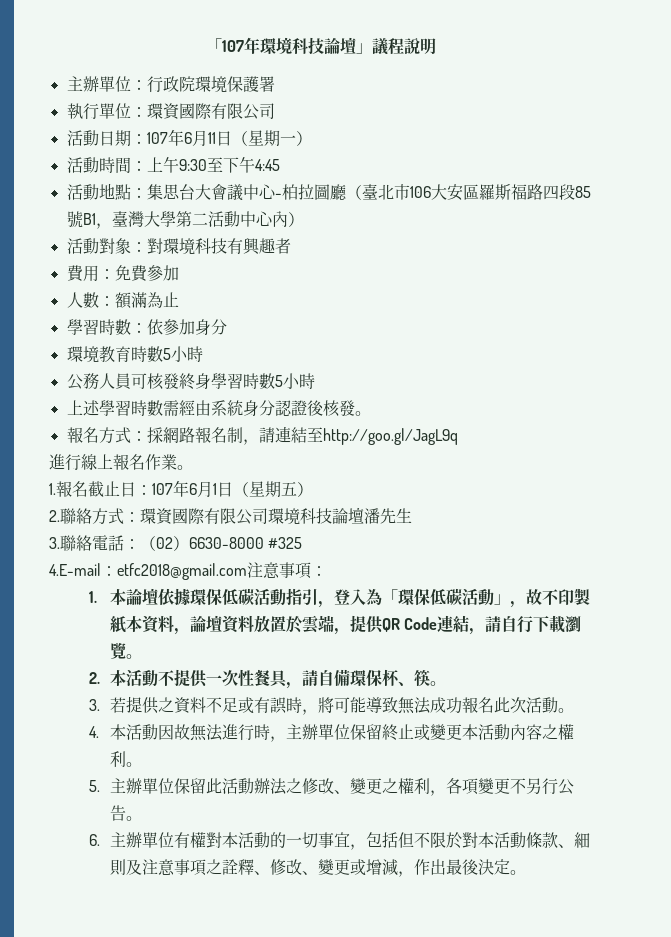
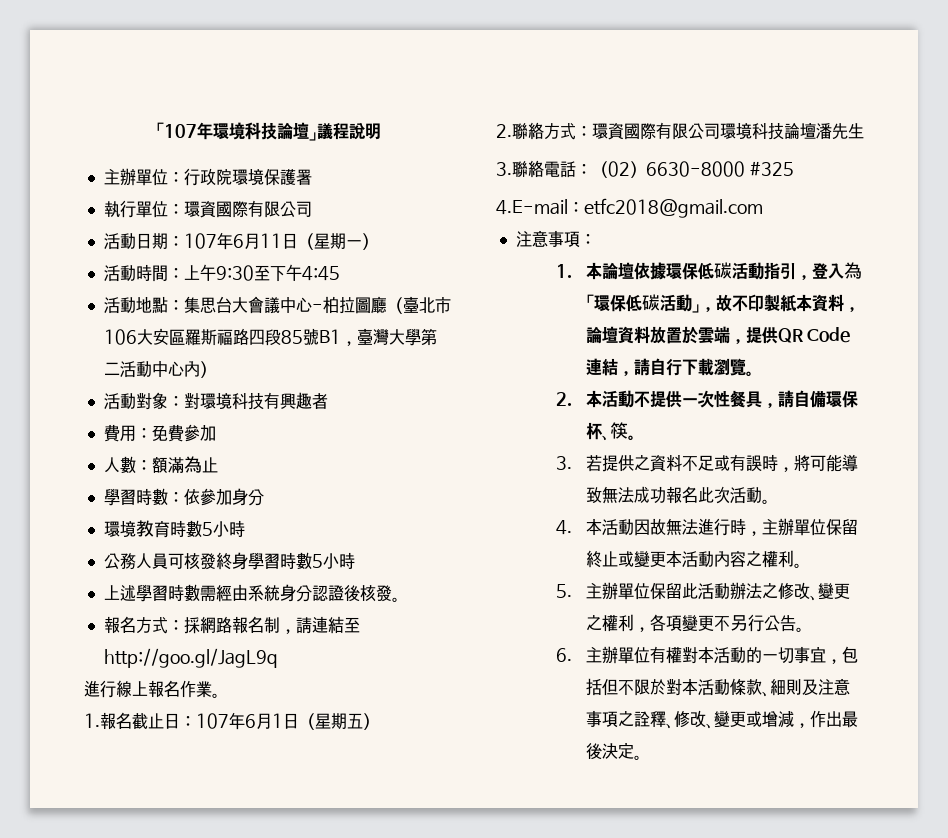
- 4.E-mail：etfc2018@gmail.com注意事項：
+ 4.E-mail：etfc2018@gmail.com
+ 注意事項：

